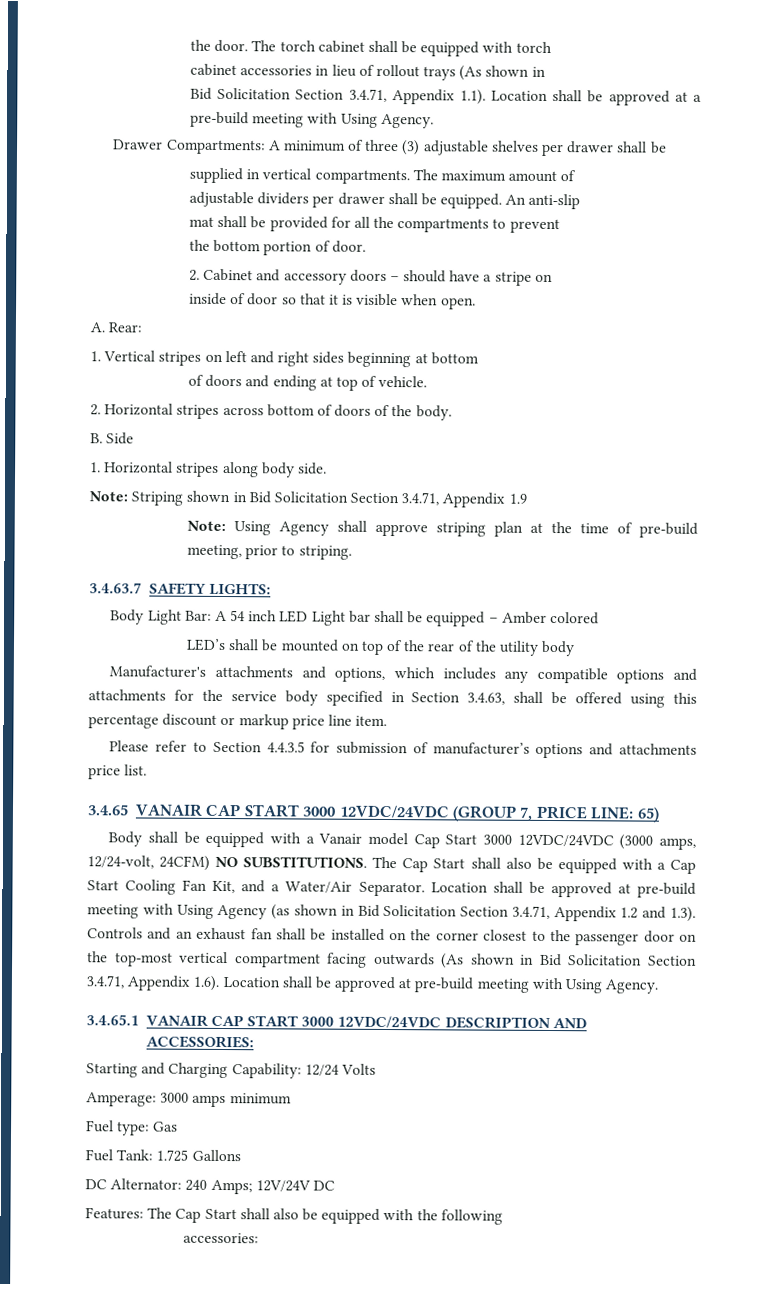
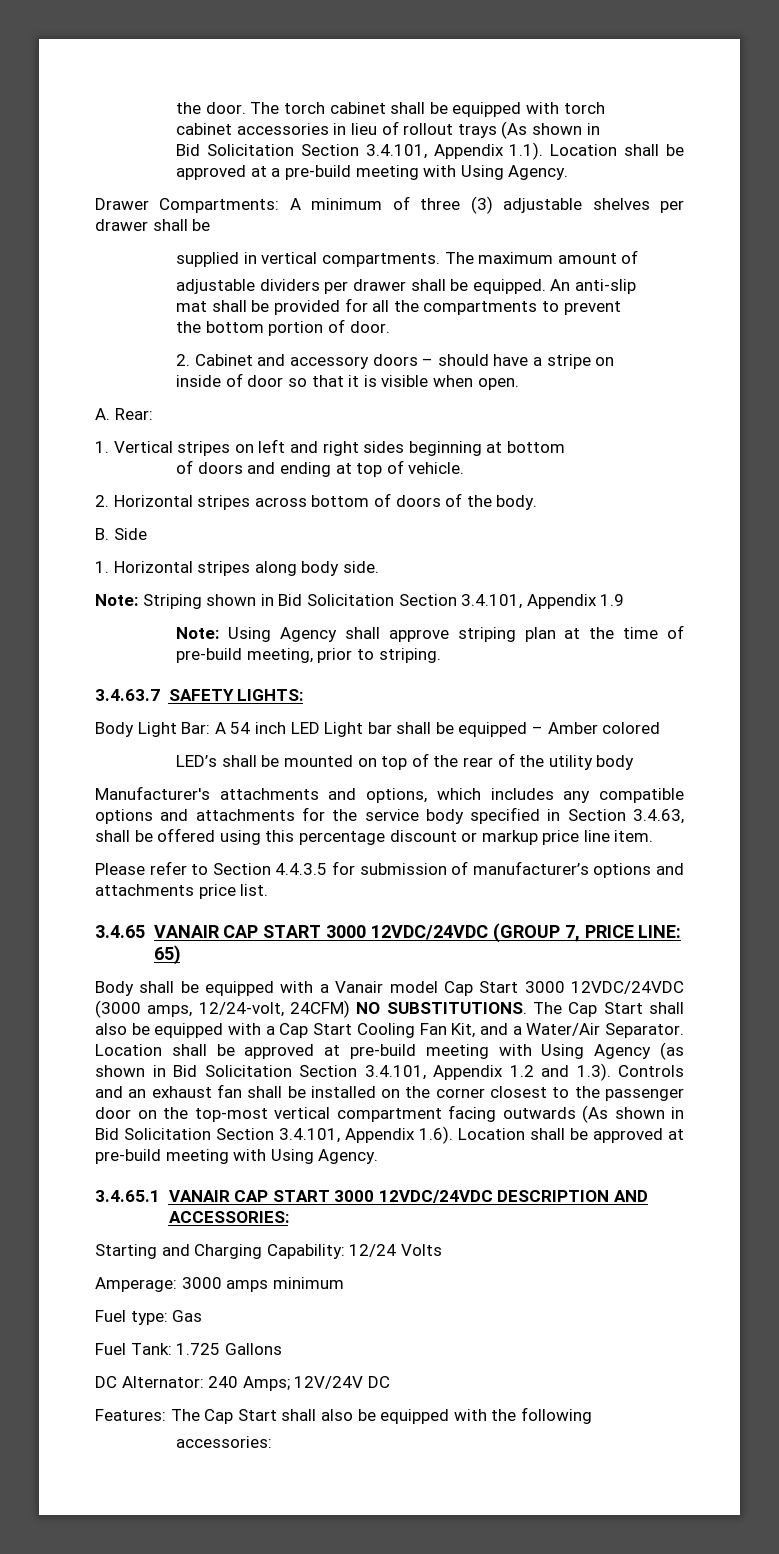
- Bid Solicitation Section 3.4.71, Appendix 1.1). Location shall be approved at a pre-build meeting with Using Agency.
+ Bid Solicitation Section 3.4.101, Appendix 1.1). Location shall be approved at a pre-build meeting with Using Agency.
- Note: Striping shown in Bid Solicitation Section 3.4.71, Appendix 1.9
+ Note: Striping shown in Bid Solicitation Section 3.4.101, Appendix 1.9
- Location shall be approved at pre-build meeting with Using Agency (as shown in Bid Solicitation Section 3.4.71, Appendix 1.2 and 1.3). Controls and an exhaust fan shall be installed on the corner closest to the passenger door on the top-most vertical compartment facing outwards (As shown in Bid Solicitation Section 3.4.71, Appendix 1.6). Location shall be approved at pre-build meeting with Using Agency.
+ Location shall be approved at pre-build meeting with Using Agency (as shown in Bid Solicitation Section 3.4.101, Appendix 1.2 and 1.3). Controls and an exhaust fan shall be installed on the corner closest to the passenger door on the top-most vertical compartment facing outwards (As shown in Bid Solicitation Section 3.4.101, Appendix 1.6). Location shall be approved at pre-build meeting with Using Agency.

